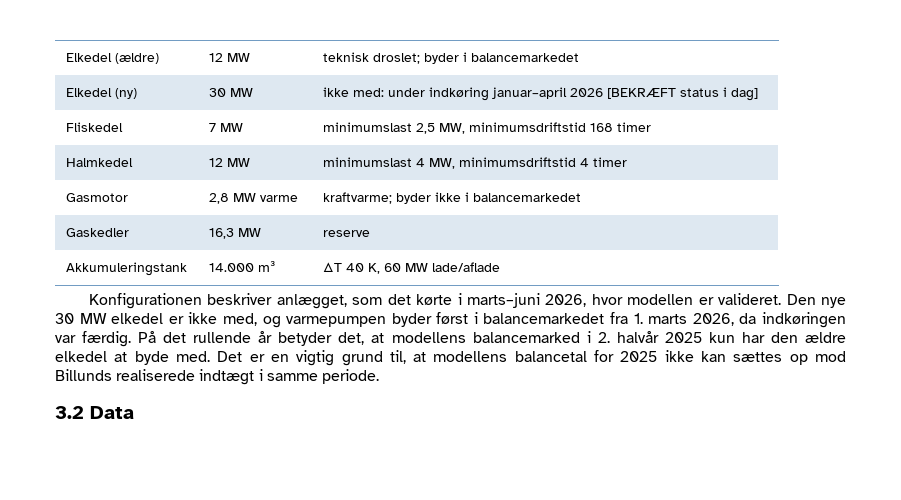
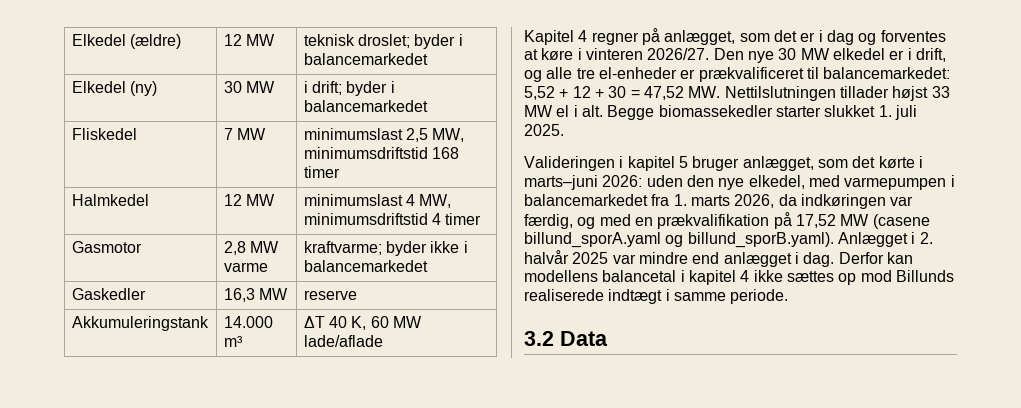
- Elkedel (ny) | 30 MW | ikke med: under indkøring januar–april 2026 [BEKRÆFT status i dag]
+ Elkedel (ny) | 30 MW | i drift; byder i balancemarkedet
- Konfigurationen beskriver anlægget, som det kørte i marts–juni 2026, hvor modellen er valideret. Den nye 30 MW elkedel er ikke med, og varmepumpen byder først i balancemarkedet fra 1. marts 2026, da indkøringen var færdig. På det rullende år betyder det, at modellens balancemarked i 2. halvår 2025 kun har den ældre elkedel at byde med. Det er en vigtig grund til, at modellens balancetal for 2025 ikke kan sættes op mod Billunds realiserede indtægt i samme periode.
+ Kapitel 4 regner på anlægget, som det er i dag og forventes at køre i vinteren 2026/27. Den nye 30 MW elkedel er i drift, og alle tre el-enheder er prækvalificeret til balancemarkedet: 5,52 + 12 + 30 = 47,52 MW. Nettilslutningen tillader højst 33 MW el i alt. Begge biomassekedler starter slukket 1. juli 2025.
+ Valideringen i kapitel 5 bruger anlægget, som det kørte i marts–juni 2026: uden den nye elkedel, med varmepumpen i balancemarkedet fra 1. marts 2026, da indkøringen var færdig, og med en prækvalifikation på 17,52 MW (casene billund_sporA.yaml og billund_sporB.yaml). Anlægget i 2. halvår 2025 var mindre end anlægget i dag. Derfor kan modellens balancetal i kapitel 4 ikke sættes op mod Billunds realiserede indtægt i samme periode.

